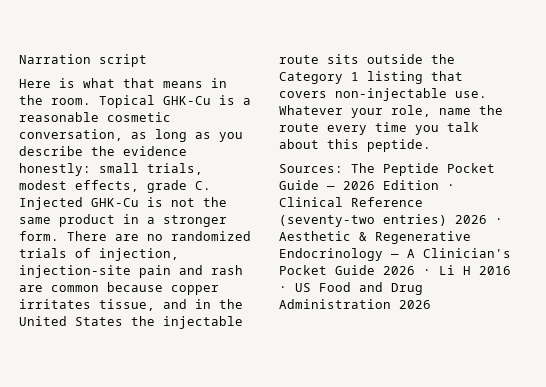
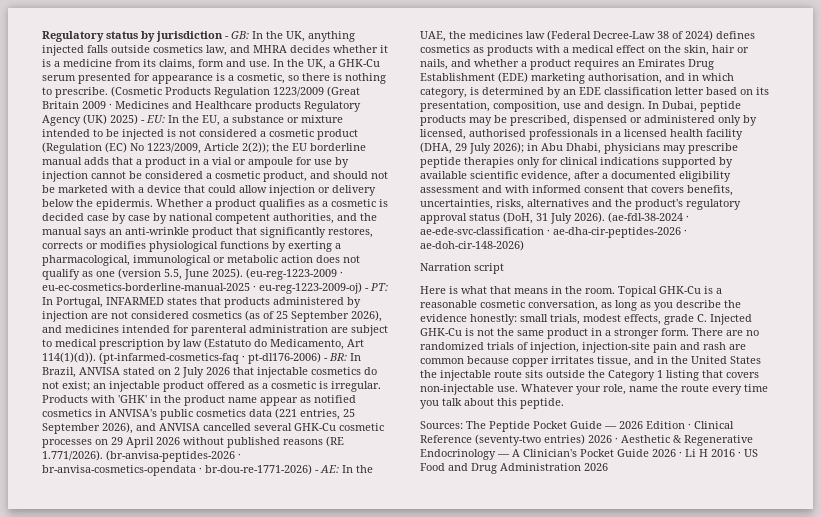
+ Regulatory status by jurisdiction - GB: In the UK, anything injected falls outside cosmetics law, and MHRA decides whether it is a medicine from its claims, form and use. In the UK, a GHK-Cu serum presented for appearance is a cosmetic, so there is nothing to prescribe. (Cosmetic Products Regulation 1223/2009 (Great Britain 2009 · Medicines and Healthcare products Regulatory Agency (UK) 2025) - EU: In the EU, a substance or mixture intended to be injected is not considered a cosmetic product (Regulation (EC) No 1223/2009, Article 2(2)); the EU borderline manual adds that a product in a vial or ampoule for use by injection cannot be considered a cosmetic product, and should not be marketed with a device that could allow injection or delivery below the epidermis. Whether a product qualifies as a cosmetic is decided case by case by national competent authorities, and the manual says an anti-wrinkle product that significantly restores, corrects or modifies physiological functions by exerting a pharmacological, immunological or metabolic action does not qualify as one (version 5.5, June 2025). (eu-reg-1223-2009 · eu-ec-cosmetics-borderline-manual-2025 · eu-reg-1223-2009-oj) - PT: In Portugal, INFARMED states that products administered by injection are not considered cosmetics (as of 25 September 2026), and medicines intended for parenteral administration are subject to medical prescription by law (Estatuto do Medicamento, Art 114(1)(d)). (pt-infarmed-cosmetics-faq · pt-dl176-2006) - BR: In Brazil, ANVISA stated on 2 July 2026 that injectable cosmetics do not exist; an injectable product offered as a cosmetic is irregular. Products with 'GHK' in the product name appear as notified cosmetics in ANVISA's public cosmetics data (221 entries, 25 September 2026), and ANVISA cancelled several GHK-Cu cosmetic processes on 29 April 2026 without published reasons (RE 1.771/2026). (br-anvisa-peptides-2026 · br-anvisa-cosmetics-opendata · br-dou-re-1771-2026) - AE: In the UAE, the medicines law (Federal Decree-Law 38 of 2024) defines cosmetics as products with a medical effect on the skin, hair or nails, and whether a product requires an Emirates Drug Establishment (EDE) marketing authorisation, and in which category, is determined by an EDE classification letter based on its presentation, composition, use and design. In Dubai, peptide products may be prescribed, dispensed or administered only by licensed, authorised professionals in a licensed health facility (DHA, 29 July 2026); in Abu Dhabi, physicians may prescribe peptide therapies only for clinical indications supported by available scientific evidence, after a documented eligibility assessment and with informed consent that covers benefits, uncertainties, risks, alternatives and the product's regulatory approval status (DoH, 31 July 2026). (ae-fdl-38-2024 · ae-ede-svc-classification · ae-dha-cir-peptides-2026 · ae-doh-cir-148-2026)

